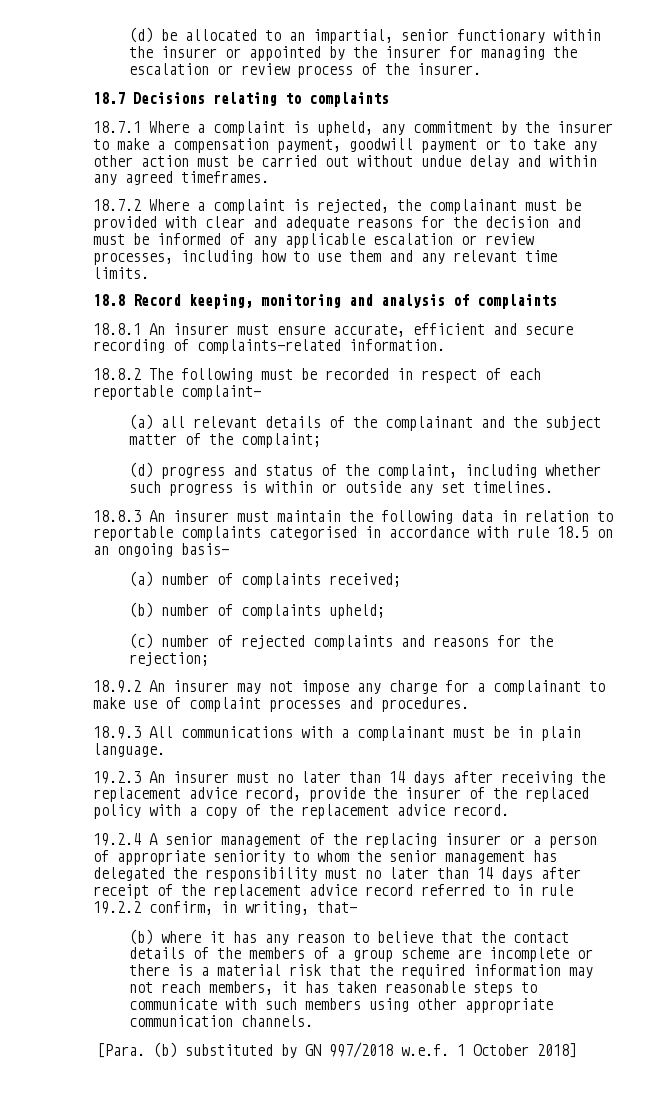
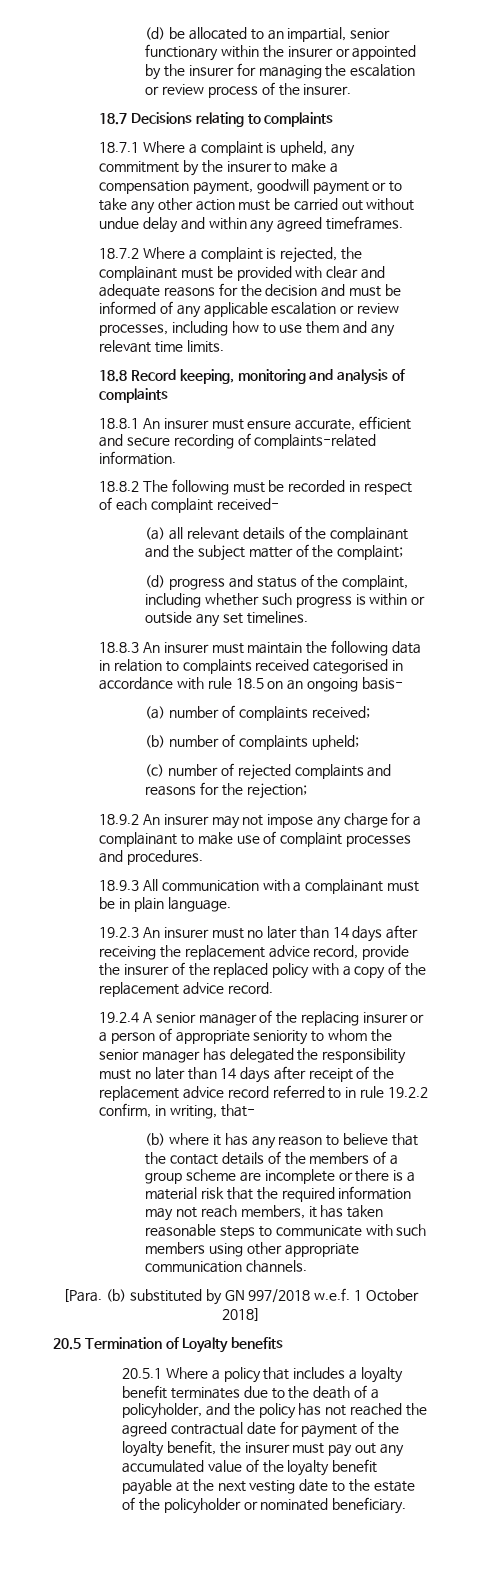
- 18.8.2 The following must be recorded in respect of each reportable complaint-
+ 18.8.2 The following must be recorded in respect of each complaint received-
- 18.8.3 An insurer must maintain the following data in relation to reportable complaints categorised in accordance with rule 18.5 on an ongoing basis-
+ 18.8.3 An insurer must maintain the following data in relation to complaints received categorised in accordance with rule 18.5 on an ongoing basis-
- 18.9.3 All communications with a complainant must be in plain language.
+ 18.9.3 All communication with a complainant must be in plain language.
- 19.2.4 A senior management of the replacing insurer or a person of appropriate seniority to whom the senior management has delegated the responsibility must no later than 14 days after receipt of the replacement advice record referred to in rule 19.2.2 confirm, in writing, that-
+ 19.2.4 A senior manager of the replacing insurer or a person of appropriate seniority to whom the senior manager has delegated the responsibility must no later than 14 days after receipt of the replacement advice record referred to in rule 19.2.2 confirm, in writing, that-
+ 20.5 Termination of Loyalty benefits
+ 20.5.1 Where a policy that includes a loyalty benefit terminates due to the death of a policyholder, and the policy has not reached the agreed contractual date for payment of the loyalty benefit, the insurer must pay out any accumulated value of the loyalty benefit payable at the next vesting date to the estate of the policyholder or nominated beneficiary.

